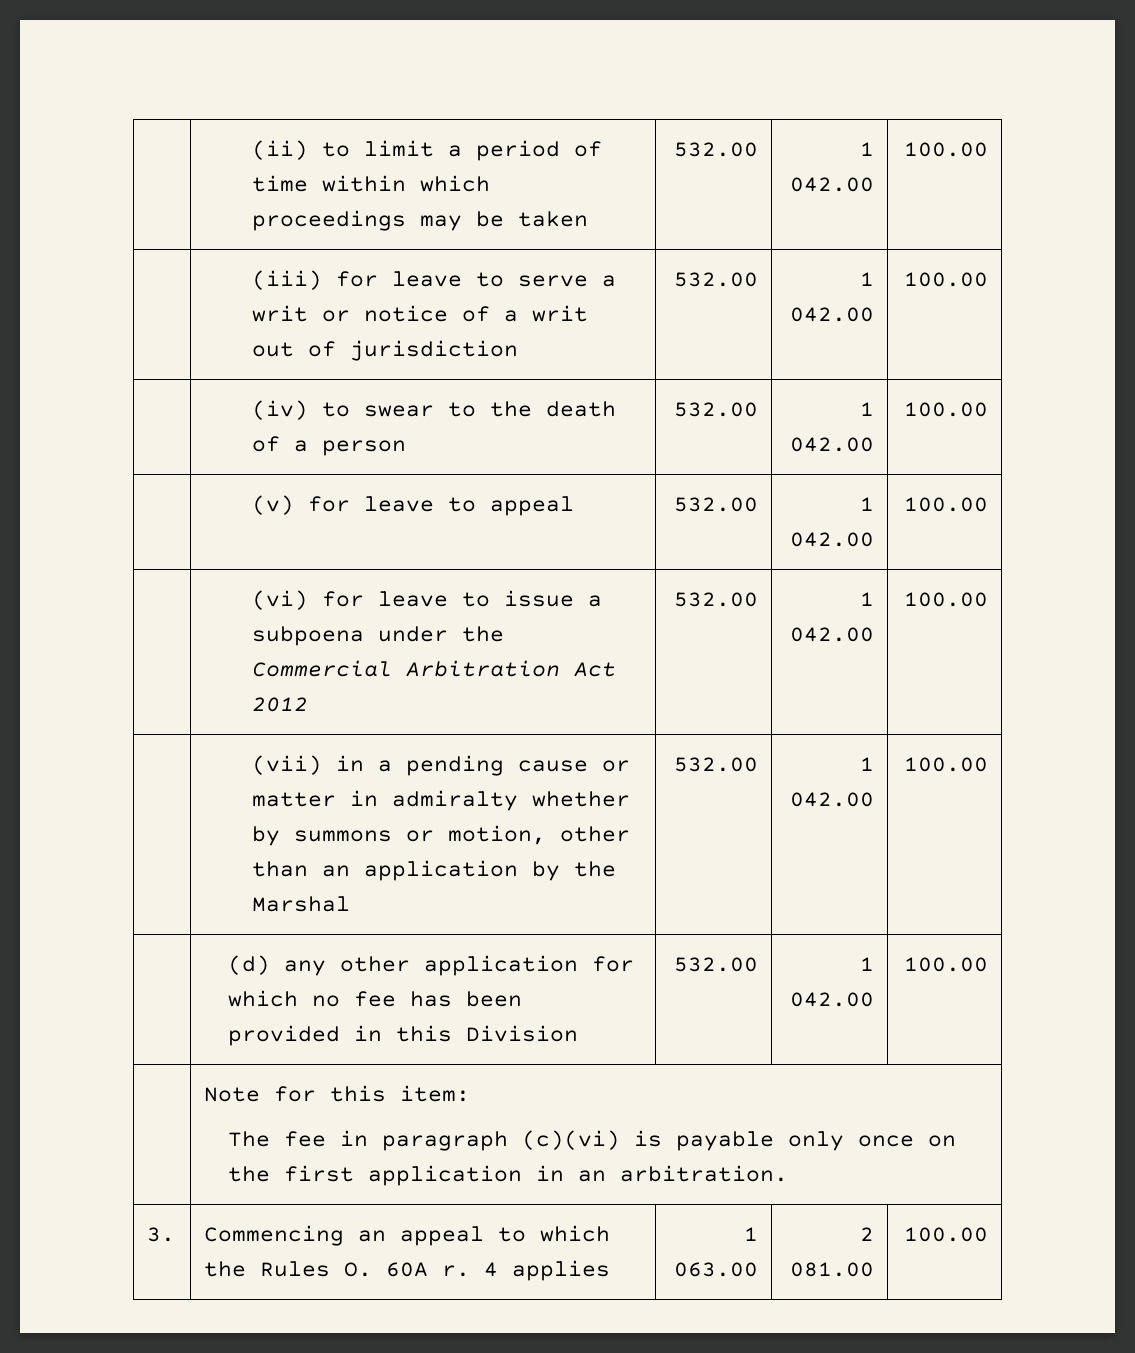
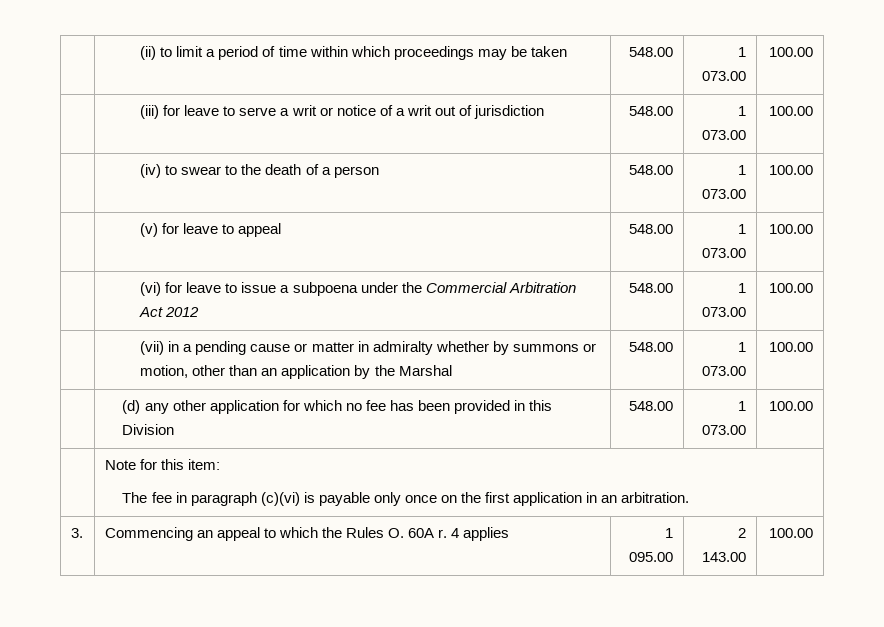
- | (ii) to limit a period of time within which proceedings may be taken | 532.00 | 1 042.00 | 100.00
+ | (ii) to limit a period of time within which proceedings may be taken | 548.00 | 1 073.00 | 100.00
- | (iii) for leave to serve a writ or notice of a writ out of jurisdiction | 532.00 | 1 042.00 | 100.00
+ | (iii) for leave to serve a writ or notice of a writ out of jurisdiction | 548.00 | 1 073.00 | 100.00
- | (iv) to swear to the death of a person | 532.00 | 1 042.00 | 100.00
+ | (iv) to swear to the death of a person | 548.00 | 1 073.00 | 100.00
- | (v) for leave to appeal | 532.00 | 1 042.00 | 100.00
+ | (v) for leave to appeal | 548.00 | 1 073.00 | 100.00
- | (vi) for leave to issue a subpoena under the Commercial Arbitration Act 2012 | 532.00 | 1 042.00 | 100.00
+ | (vi) for leave to issue a subpoena under the Commercial Arbitration Act 2012 | 548.00 | 1 073.00 | 100.00
- | (vii) in a pending cause or matter in admiralty whether by summons or motion, other than an application by the Marshal | 532.00 | 1 042.00 | 100.00
+ | (vii) in a pending cause or matter in admiralty whether by summons or motion, other than an application by the Marshal | 548.00 | 1 073.00 | 100.00
- | (d) any other application for which no fee has been provided in this Division | 532.00 | 1 042.00 | 100.00
+ | (d) any other application for which no fee has been provided in this Division | 548.00 | 1 073.00 | 100.00
- 3. | Commencing an appeal to which the Rules O. 60A r. 4 applies | 1 063.00 | 2 081.00 | 100.00
+ 3. | Commencing an appeal to which the Rules O. 60A r. 4 applies | 1 095.00 | 2 143.00 | 100.00

